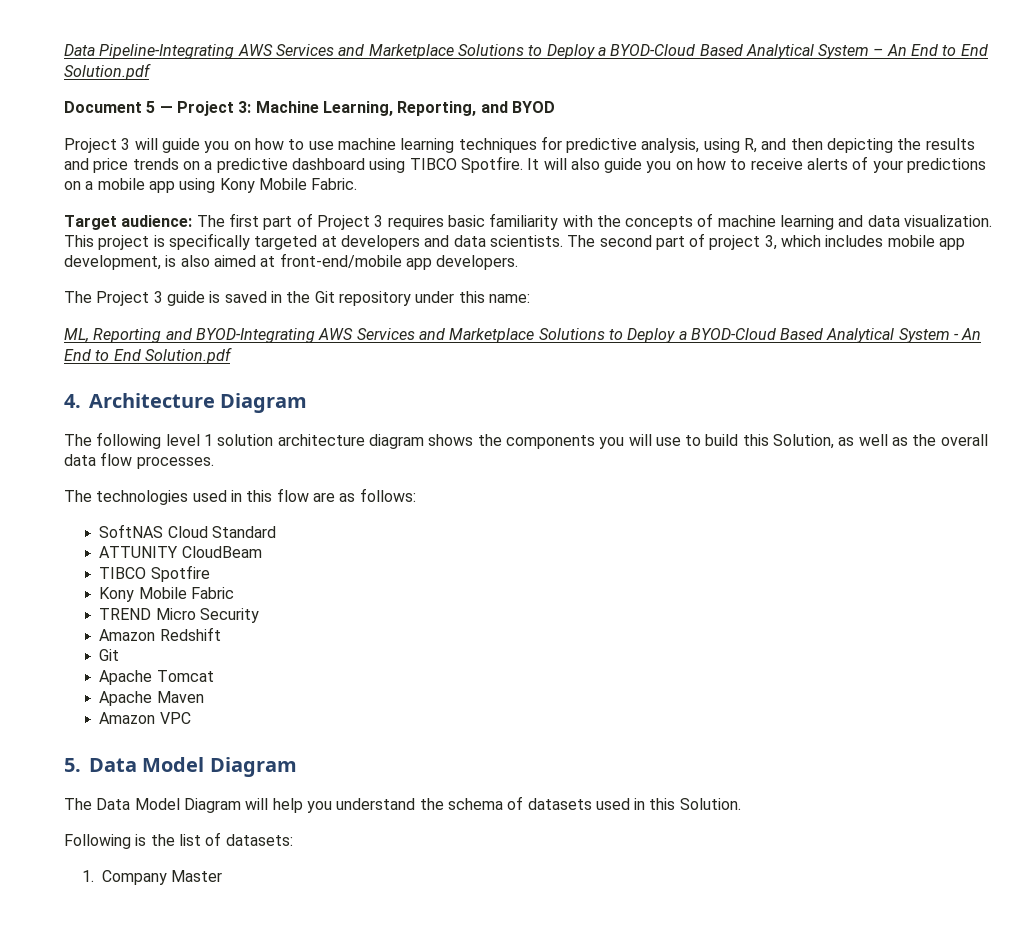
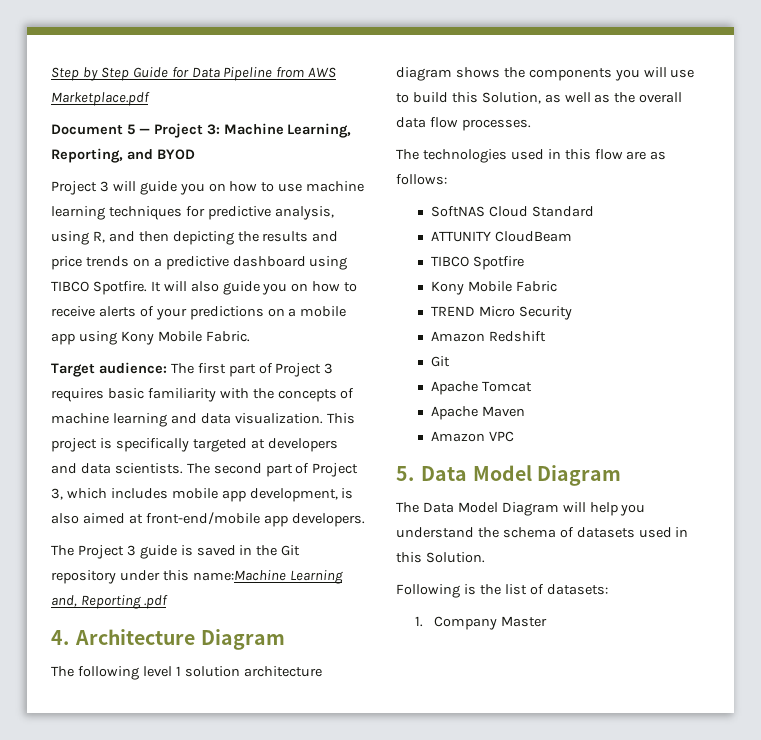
- Data Pipeline-Integrating AWS Services and Marketplace Solutions to Deploy a BYOD-Cloud Based Analytical System – An End to End Solution.pdf
+ Step by Step Guide for Data Pipeline from AWS Marketplace.pdf
- The second part of project 3, which includes mobile app development, is also aimed at front-end/mobile app developers.
+ The second part of Project 3, which includes mobile app development, is also aimed at front-end/mobile app developers.
- The Project 3 guide is saved in the Git repository under this name:
- ML, Reporting and BYOD-Integrating AWS Services and Marketplace Solutions to Deploy a BYOD-Cloud Based Analytical System - An End to End Solution.pdf
+ The Project 3 guide is saved in the Git repository under this name:Machine Learning and, Reporting .pdf

